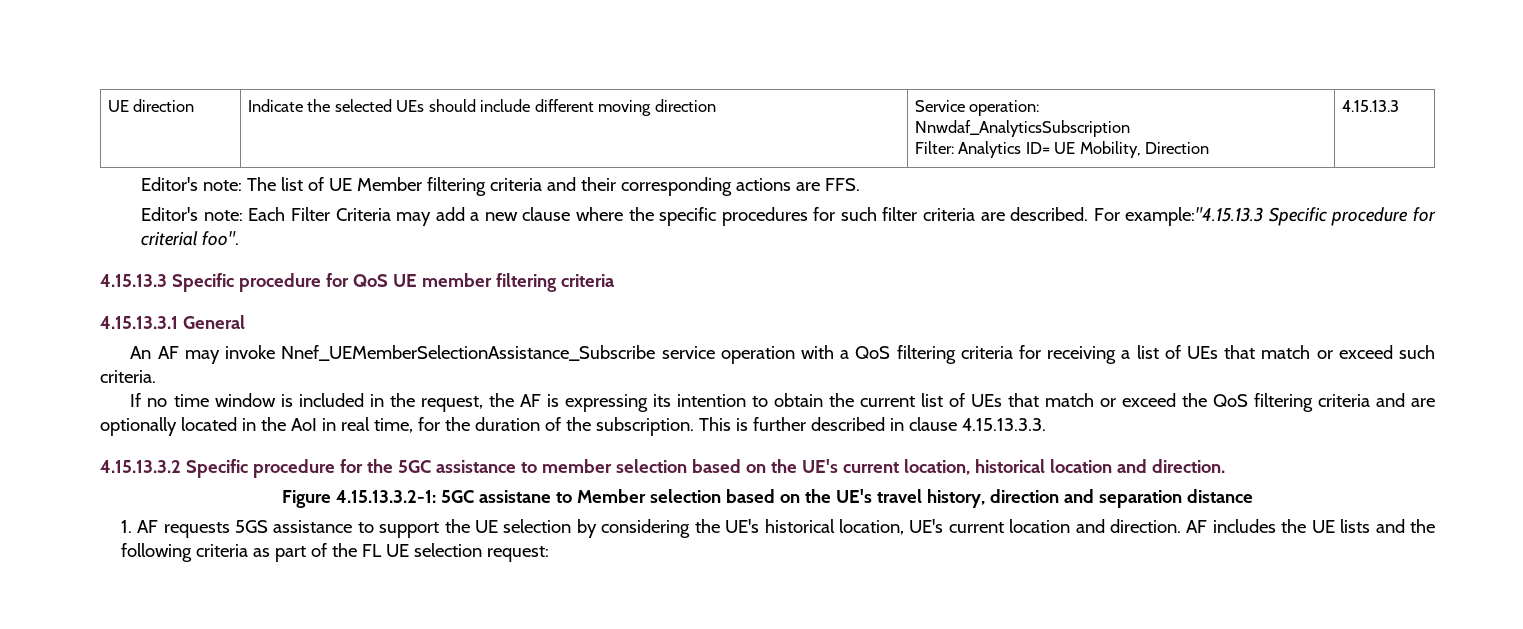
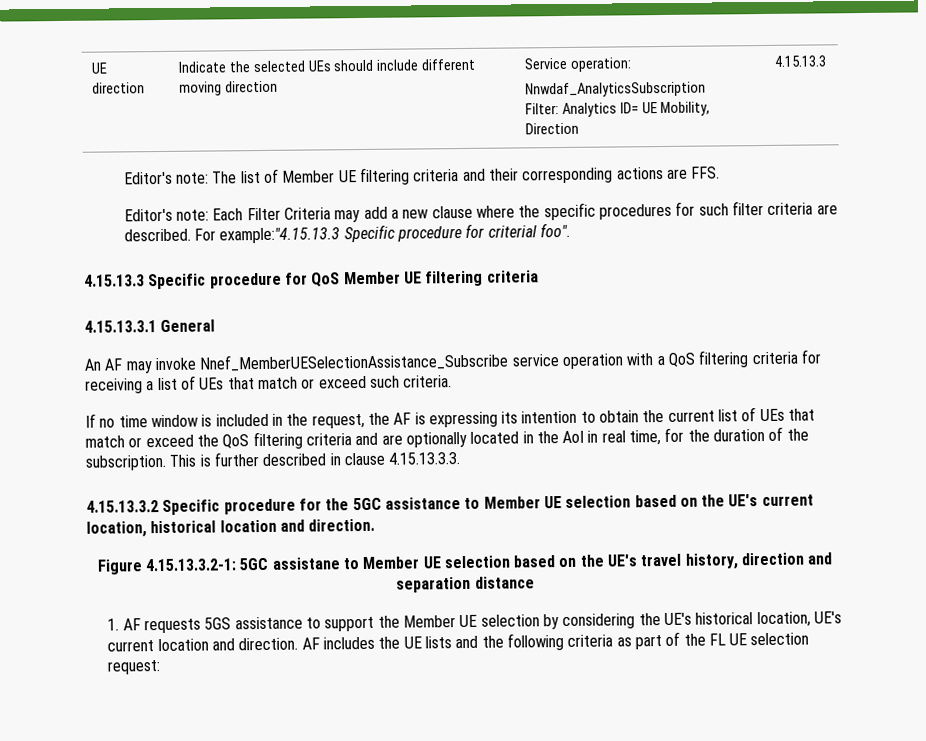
- Editor's note: The list of UE Member filtering criteria and their corresponding actions are FFS.
+ Editor's note: The list of Member UE filtering criteria and their corresponding actions are FFS.
- 4.15.13.3 Specific procedure for QoS UE member filtering criteria
+ 4.15.13.3 Specific procedure for QoS Member UE filtering criteria
- An AF may invoke Nnef_UEMemberSelectionAssistance_Subscribe service operation with a QoS filtering criteria for receiving a list of UEs that match or exceed such criteria.
+ An AF may invoke Nnef_MemberUESelectionAssistance_Subscribe service operation with a QoS filtering criteria for receiving a list of UEs that match or exceed such criteria.
- 4.15.13.3.2 Specific procedure for the 5GC assistance to member selection based on the UE's current location, historical location and direction.
+ 4.15.13.3.2 Specific procedure for the 5GC assistance to Member UE selection based on the UE's current location, historical location and direction.
- Figure 4.15.13.3.2-1: 5GC assistane to Member selection based on the UE's travel history, direction and separation distance
+ Figure 4.15.13.3.2-1: 5GC assistane to Member UE selection based on the UE's travel history, direction and separation distance
- 1. AF requests 5GS assistance to support the UE selection by considering the UE's historical location, UE's current location and direction.
+ 1. AF requests 5GS assistance to support the Member UE selection by considering the UE's historical location, UE's current location and direction.

